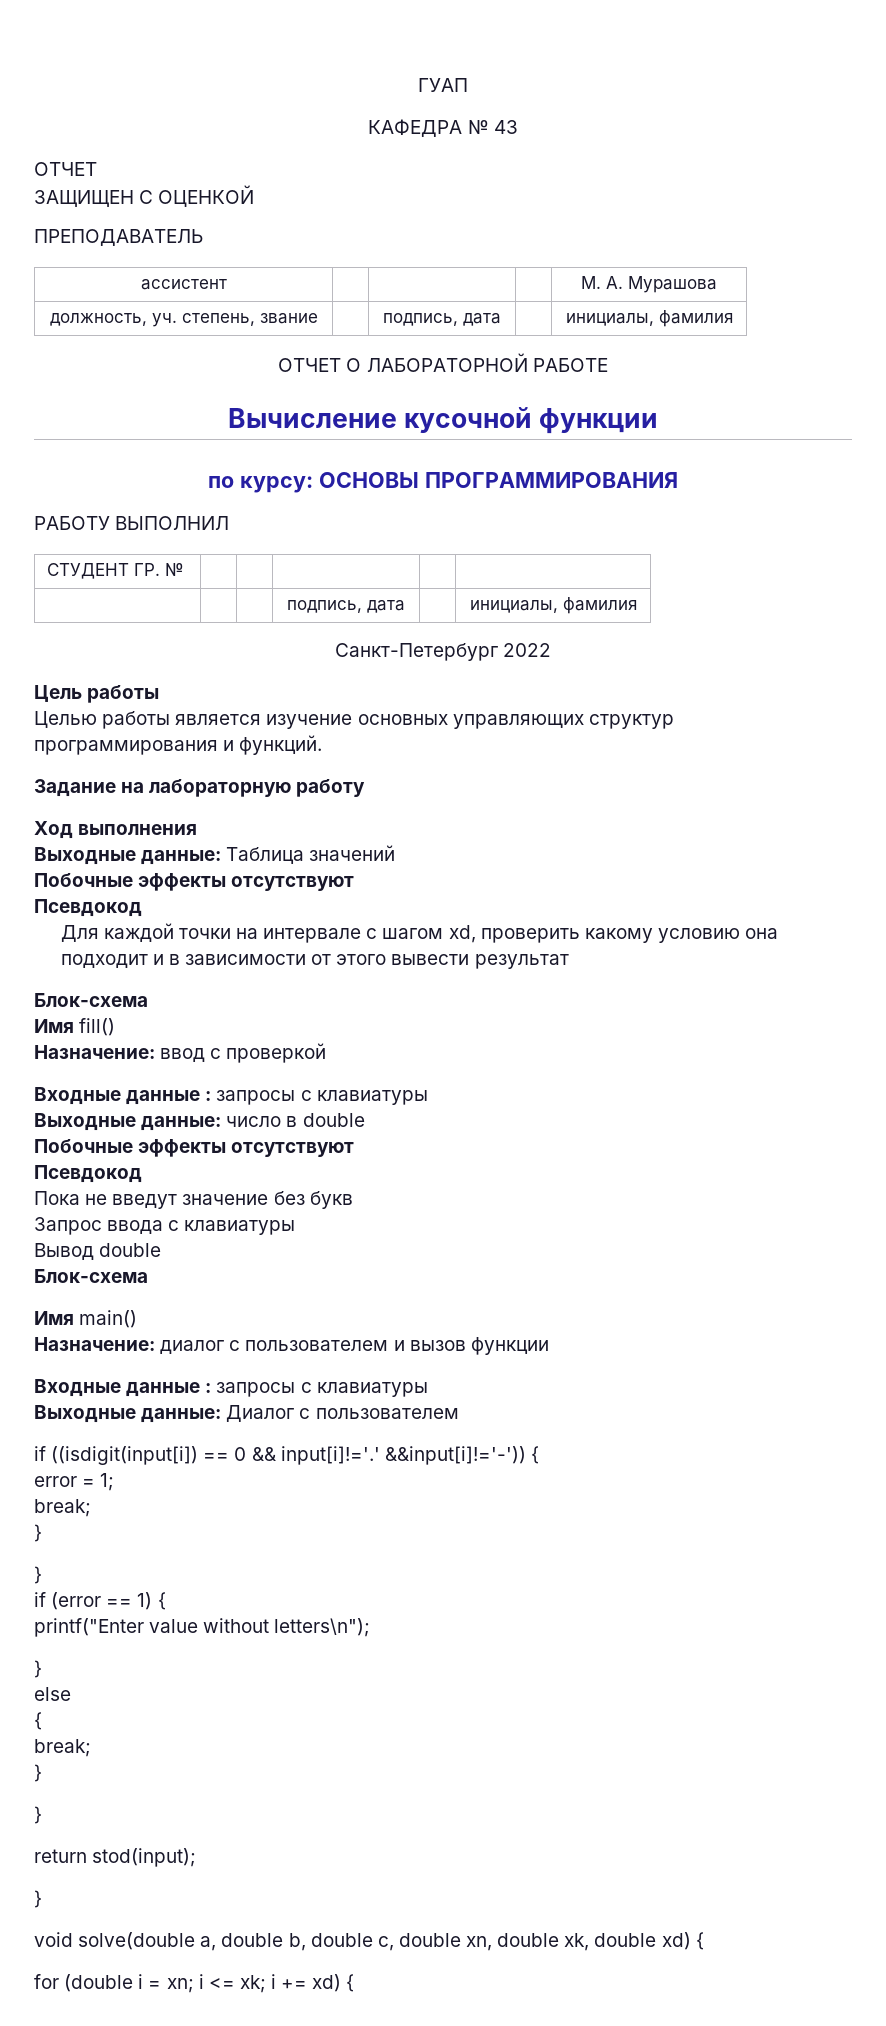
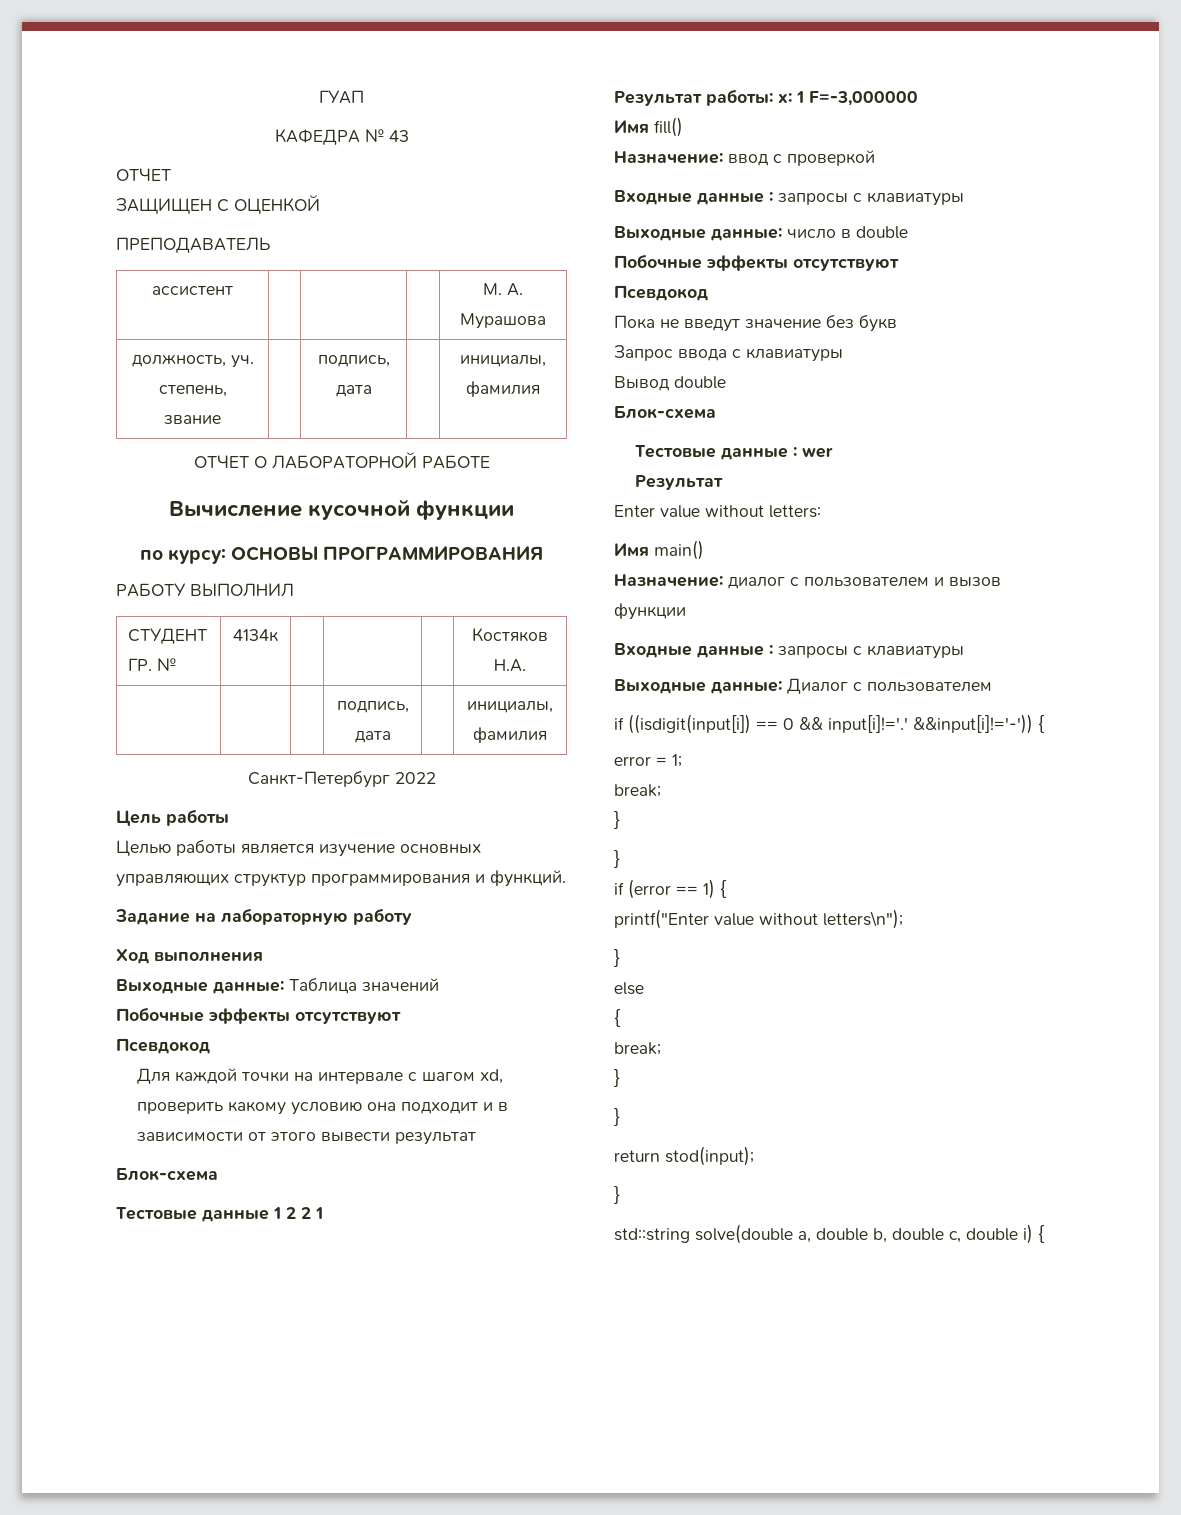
- СТУДЕНТ ГР. № | | | | |
+ СТУДЕНТ ГР. № | 4134к | | | | Костяков Н.А.
+ Тестовые данные 1 2 2 1
+ Результат работы: x: 1 F=-3,000000
+ Тестовые данные : wer
+ Результат
+ Enter value without letters:
- void solve(double a, double b, double c, double xn, double xk, double xd) {
- for (double i = xn; i <= xk; i += xd) {
+ std::string solve(double a, double b, double c, double i) {

